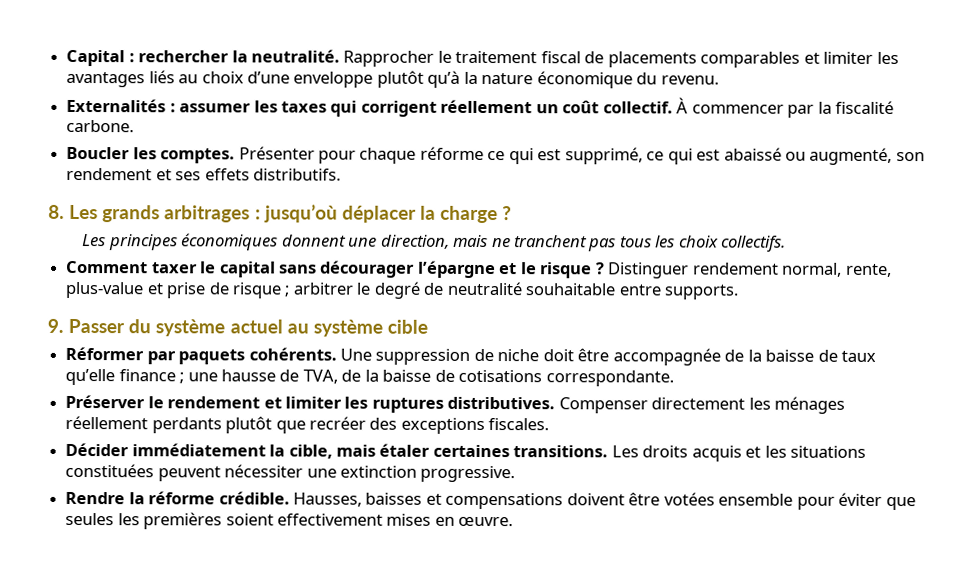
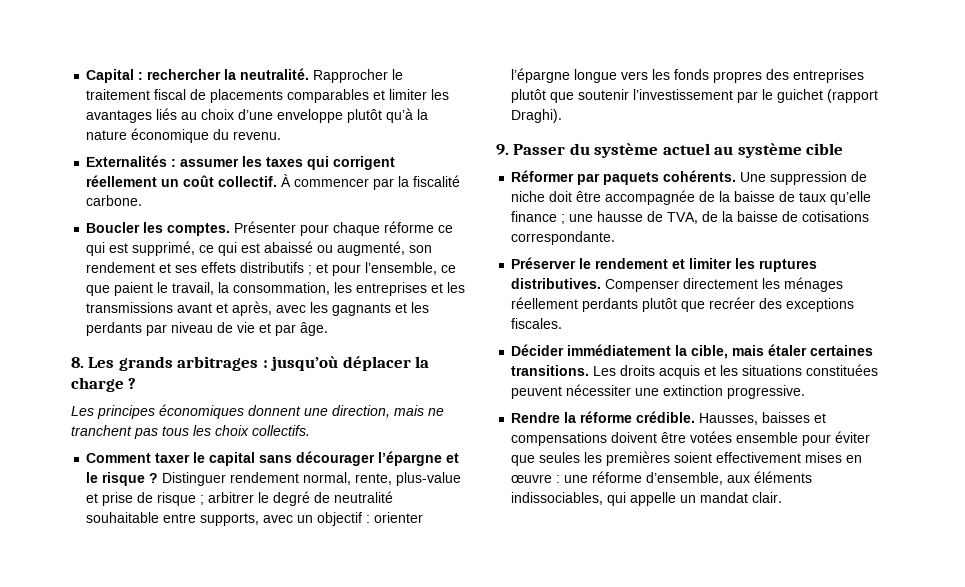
- Présenter pour chaque réforme ce qui est supprimé, ce qui est abaissé ou augmenté, son rendement et ses effets distributifs.
+ Présenter pour chaque réforme ce qui est supprimé, ce qui est abaissé ou augmenté, son rendement et ses effets distributifs ; et pour l’ensemble, ce que paient le travail, la consommation, les entreprises et les transmissions avant et après, avec les gagnants et les perdants par niveau de vie et par âge.
- Distinguer rendement normal, rente, plus-value et prise de risque ; arbitrer le degré de neutralité souhaitable entre supports.
+ Distinguer rendement normal, rente, plus-value et prise de risque ; arbitrer le degré de neutralité souhaitable entre supports, avec un objectif : orienter l’épargne longue vers les fonds propres des entreprises plutôt que soutenir l’investissement par le guichet (rapport Draghi).
- Hausses, baisses et compensations doivent être votées ensemble pour éviter que seules les premières soient effectivement mises en œuvre.
+ Hausses, baisses et compensations doivent être votées ensemble pour éviter que seules les premières soient effectivement mises en œuvre : une réforme d’ensemble, aux éléments indissociables, qui appelle un mandat clair.

